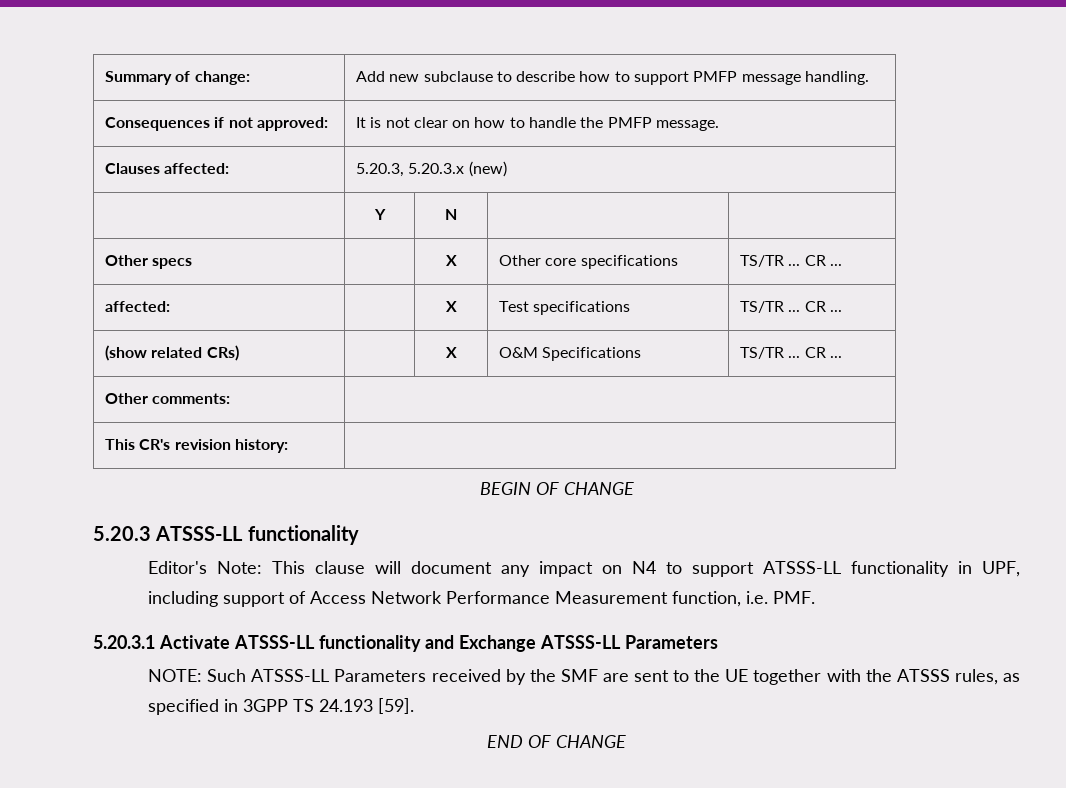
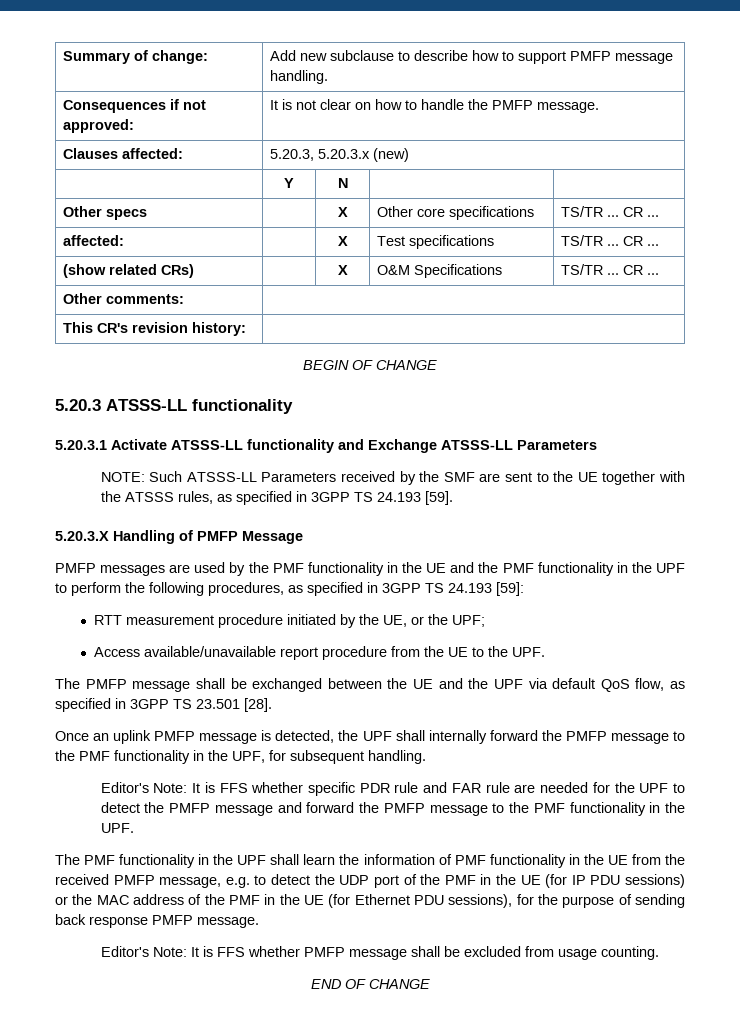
- Editor's Note: This clause will document any impact on N4 to support ATSSS-LL functionality in UPF, including support of Access Network Performance Measurement function, i.e. PMF.
+ 5.20.3.X Handling of PMFP Message
+ PMFP messages are used by the PMF functionality in the UE and the PMF functionality in the UPF to perform the following procedures, as specified in 3GPP TS 24.193 [59]:
+ RTT measurement procedure initiated by the UE, or the UPF;
+ Access available/unavailable report procedure from the UE to the UPF.
+ The PMFP message shall be exchanged between the UE and the UPF via default QoS flow, as specified in 3GPP TS 23.501 [28].
+ Once an uplink PMFP message is detected, the UPF shall internally forward the PMFP message to the PMF functionality in the UPF, for subsequent handling.
+ Editor's Note: It is FFS whether specific PDR rule and FAR rule are needed for the UPF to detect the PMFP message and forward the PMFP message to the PMF functionality in the UPF.
+ The PMF functionality in the UPF shall learn the information of PMF functionality in the UE from the received PMFP message, e.g. to detect the UDP port of the PMF in the UE (for IP PDU sessions) or the MAC address of the PMF in the UE (for Ethernet PDU sessions), for the purpose of sending back response PMFP message.
+ Editor's Note: It is FFS whether PMFP message shall be excluded from usage counting.

